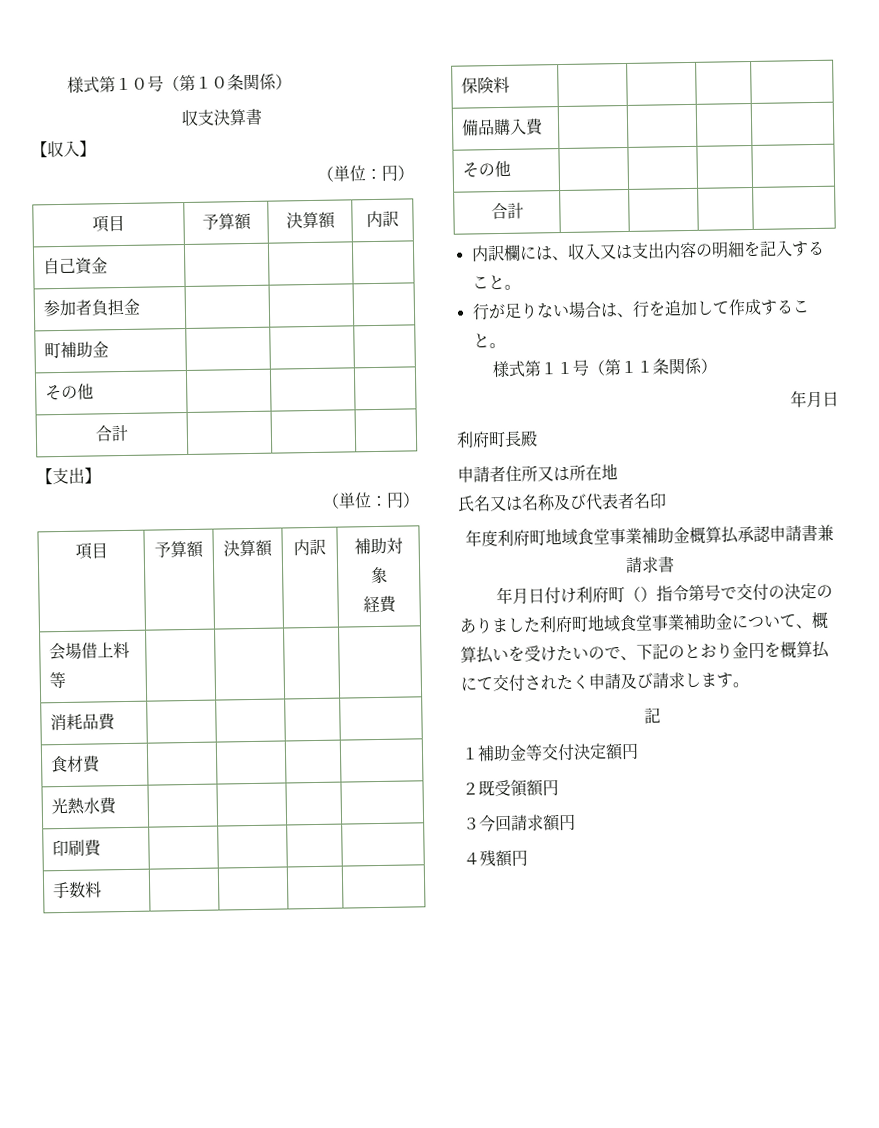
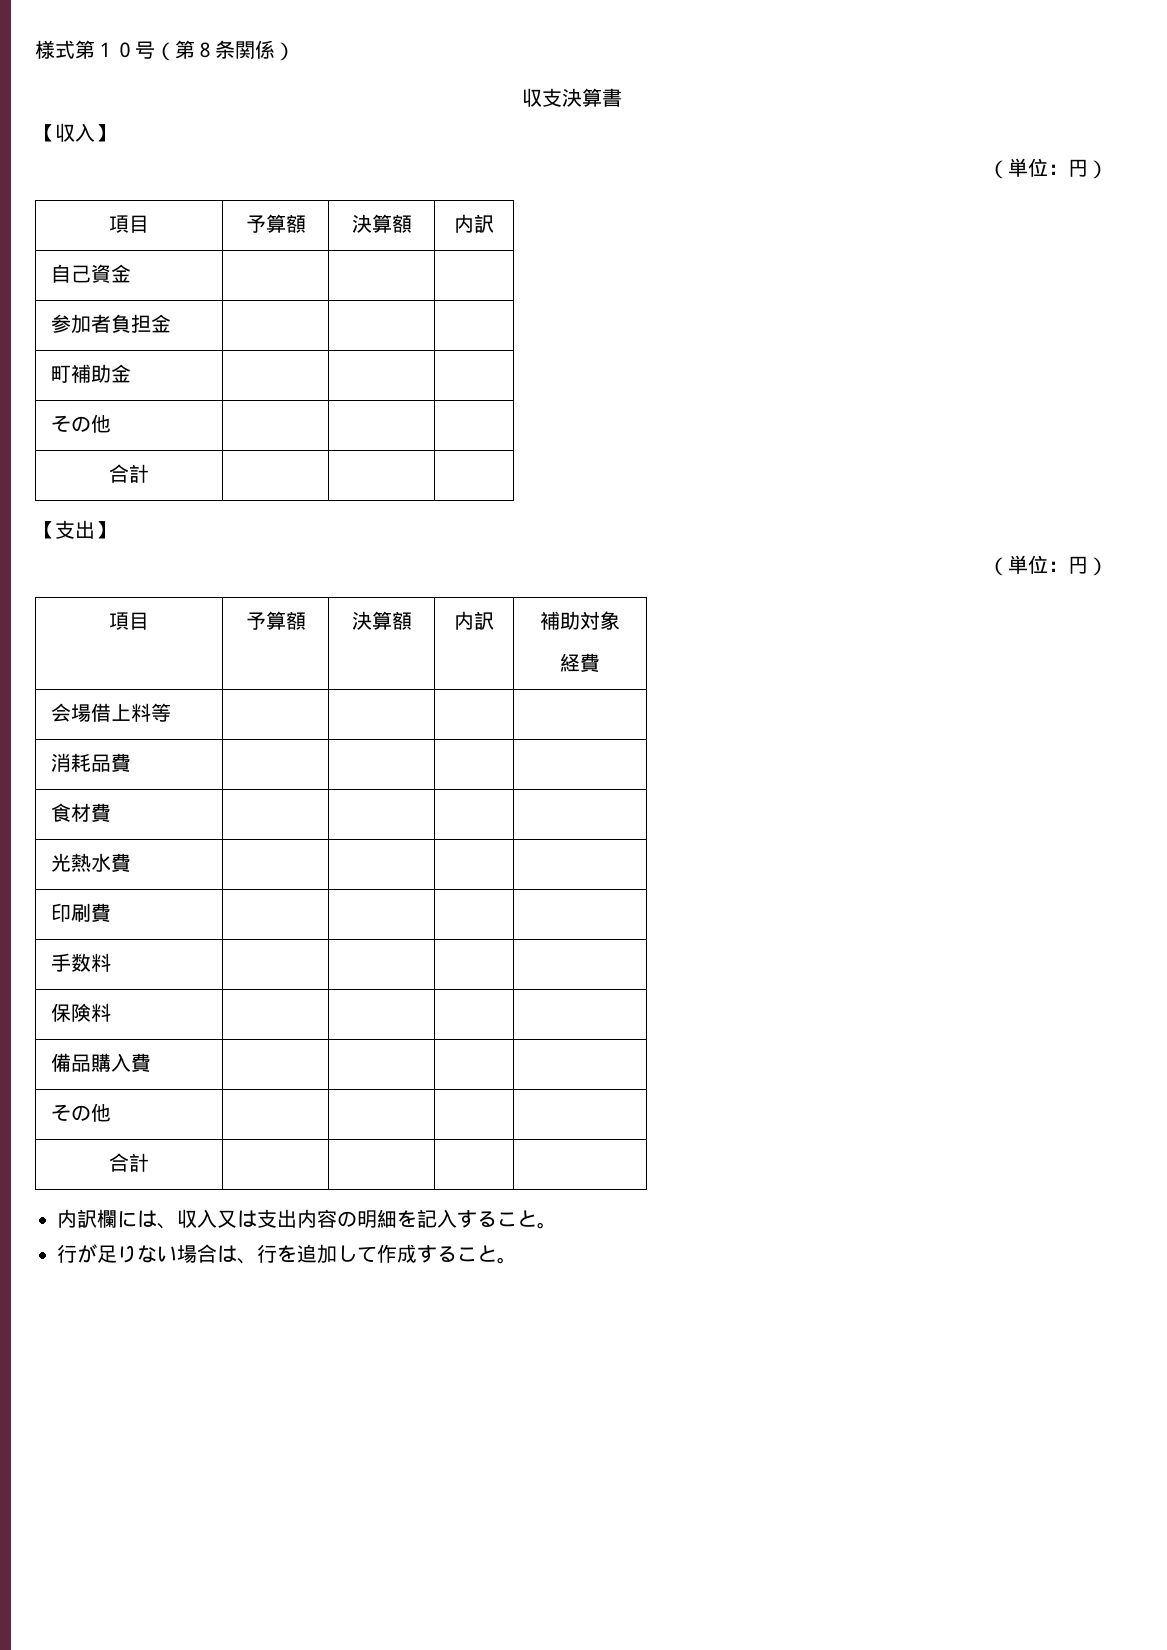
- 様式第１０号（第１０条関係）
+ 様式第１０号（第８条関係）
- 様式第１１号（第１１条関係）
- 年月日
- 利府町長殿
- 申請者住所又は所在地
- 氏名又は名称及び代表者名印
- 年度利府町地域食堂事業補助金概算払承認申請書兼請求書
- 年月日付け利府町（）指令第号で交付の決定のありました利府町地域食堂事業補助金について、概算払いを受けたいので、下記のとおり金円を概算払にて交付されたく申請及び請求します。
- 記
- １補助金等交付決定額円
- ２既受領額円
- ３今回請求額円
- ４残額円

